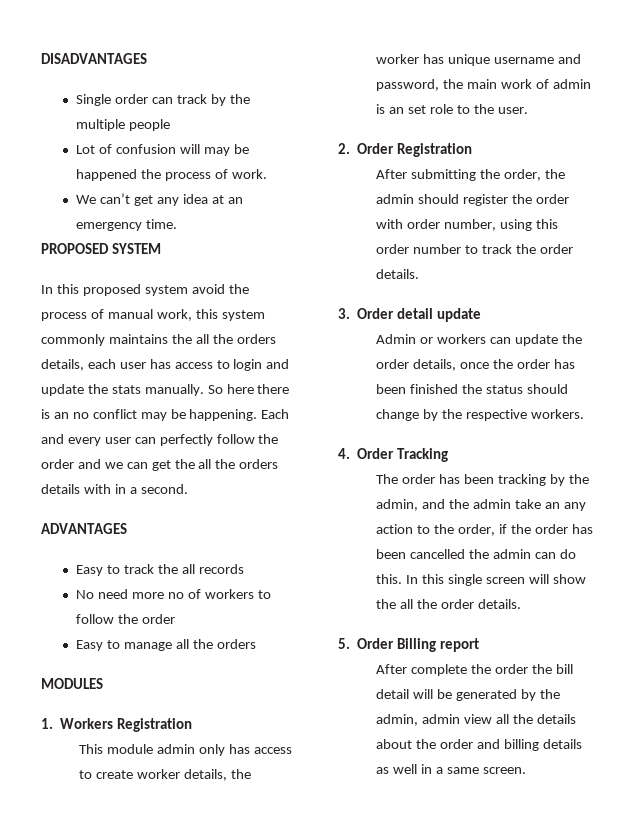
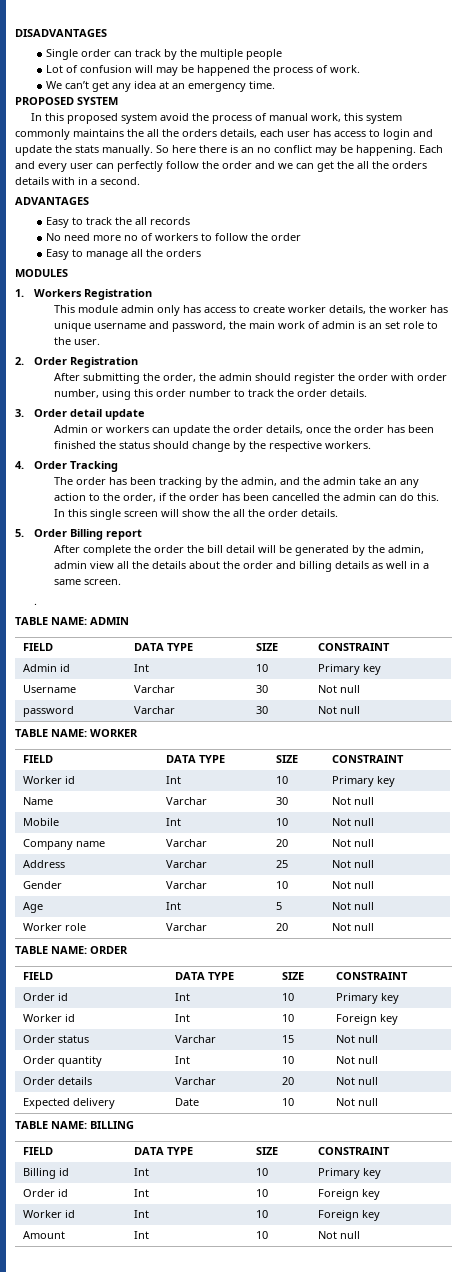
+ .
+ TABLE NAME: ADMIN
+ FIELD | DATA TYPE | SIZE | CONSTRAINT
+ Admin id | Int | 10 | Primary key
+ Username | Varchar | 30 | Not null
+ password | Varchar | 30 | Not null
+ TABLE NAME: WORKER
+ FIELD | DATA TYPE | SIZE | CONSTRAINT
+ Worker id | Int | 10 | Primary key
+ Name | Varchar | 30 | Not null
+ Mobile | Int | 10 | Not null
+ Company name | Varchar | 20 | Not null
+ Address | Varchar | 25 | Not null
+ Gender | Varchar | 10 | Not null
+ Age | Int | 5 | Not null
+ Worker role | Varchar | 20 | Not null
+ TABLE NAME: ORDER
+ FIELD | DATA TYPE | SIZE | CONSTRAINT
+ Order id | Int | 10 | Primary key
+ Worker id | Int | 10 | Foreign key
+ Order status | Varchar | 15 | Not null
+ Order quantity | Int | 10 | Not null
+ Order details | Varchar | 20 | Not null
+ Expected delivery | Date | 10 | Not null
+ TABLE NAME: BILLING
+ FIELD | DATA TYPE | SIZE | CONSTRAINT
+ Billing id | Int | 10 | Primary key
+ Order id | Int | 10 | Foreign key
+ Worker id | Int | 10 | Foreign key
+ Amount | Int | 10 | Not null

